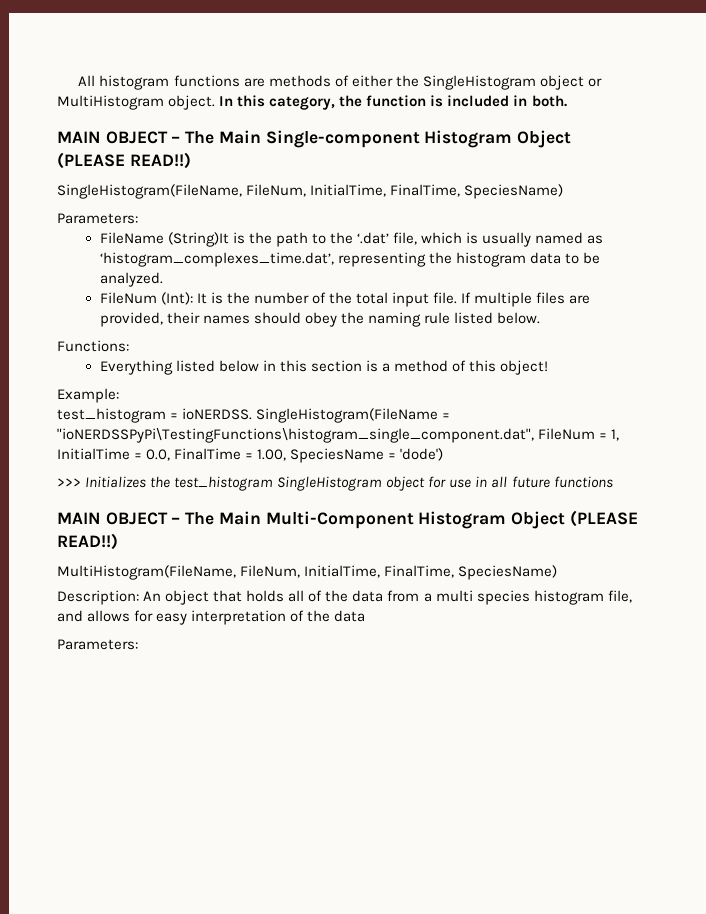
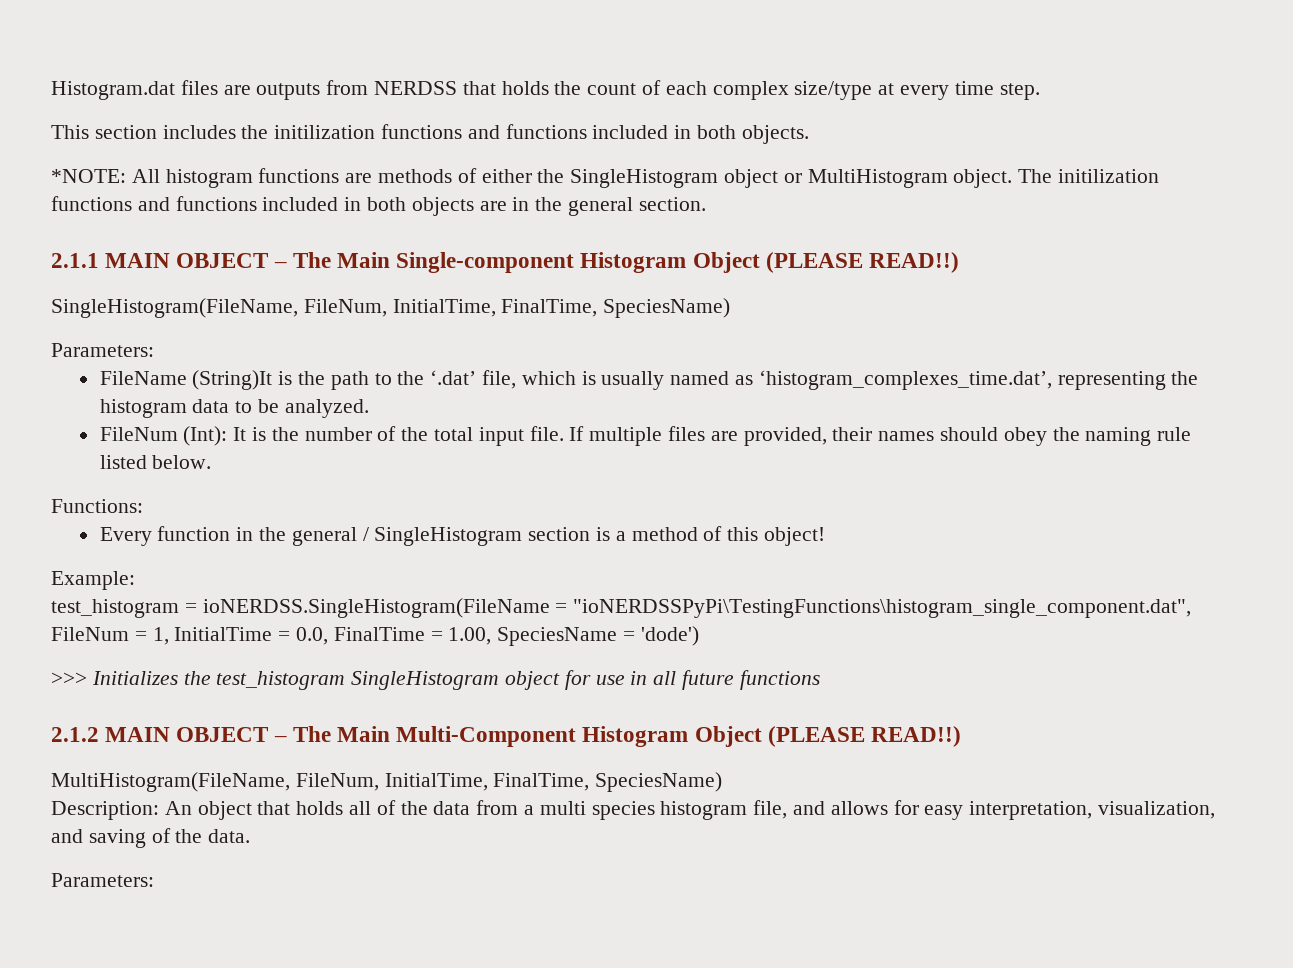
- All histogram functions are methods of either the SingleHistogram object or MultiHistogram object.
+ Histogram.dat files are outputs from NERDSS that holds the count of each complex size/type at every time step.
+ This section includes the initilization functions and functions included in both objects.
+ *NOTE: All histogram functions are methods of either the SingleHistogram object or MultiHistogram object.
- In this category, the function is included in both.
- MAIN OBJECT – The Main Single-component Histogram Object (PLEASE READ!!)
+ The initilization functions and functions included in both objects are in the general section.
+ 2.1.1 MAIN OBJECT – The Main Single-component Histogram Object (PLEASE READ!!)
- Everything listed below in this section is a method of this object!
+ Every function in the general / SingleHistogram section is a method of this object!
- test_histogram = ioNERDSS. SingleHistogram(FileName = "ioNERDSSPyPi\TestingFunctions\histogram_single_component.dat", FileNum = 1, InitialTime = 0.0, FinalTime = 1.00, SpeciesName = 'dode')
+ test_histogram = ioNERDSS.SingleHistogram(FileName = "ioNERDSSPyPi\TestingFunctions\histogram_single_component.dat", FileNum = 1, InitialTime = 0.0, FinalTime = 1.00, SpeciesName = 'dode')
- MAIN OBJECT – The Main Multi-Component Histogram Object (PLEASE READ!!)
+ 2.1.2 MAIN OBJECT – The Main Multi-Component Histogram Object (PLEASE READ!!)
- Description: An object that holds all of the data from a multi species histogram file, and allows for easy interpretation of the data
+ Description: An object that holds all of the data from a multi species histogram file, and allows for easy interpretation, visualization, and saving of the data.

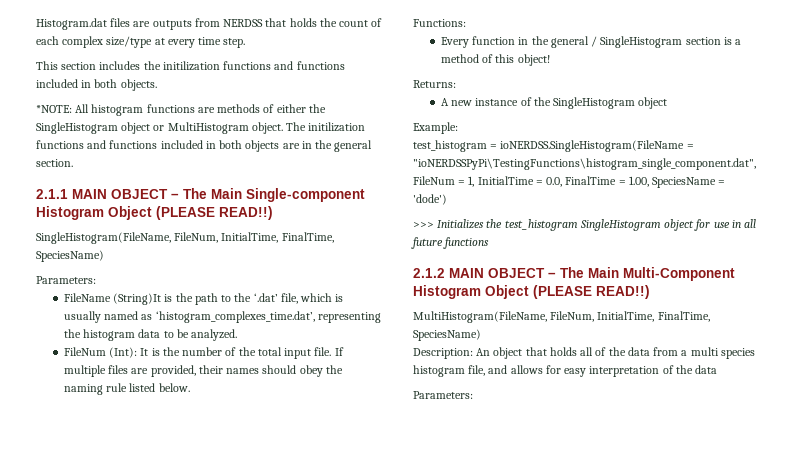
+ Returns:
+ A new instance of the SingleHistogram object
- Description: An object that holds all of the data from a multi species histogram file, and allows for easy interpretation, visualization, and saving of the data.
+ Description: An object that holds all of the data from a multi species histogram file, and allows for easy interpretation of the data

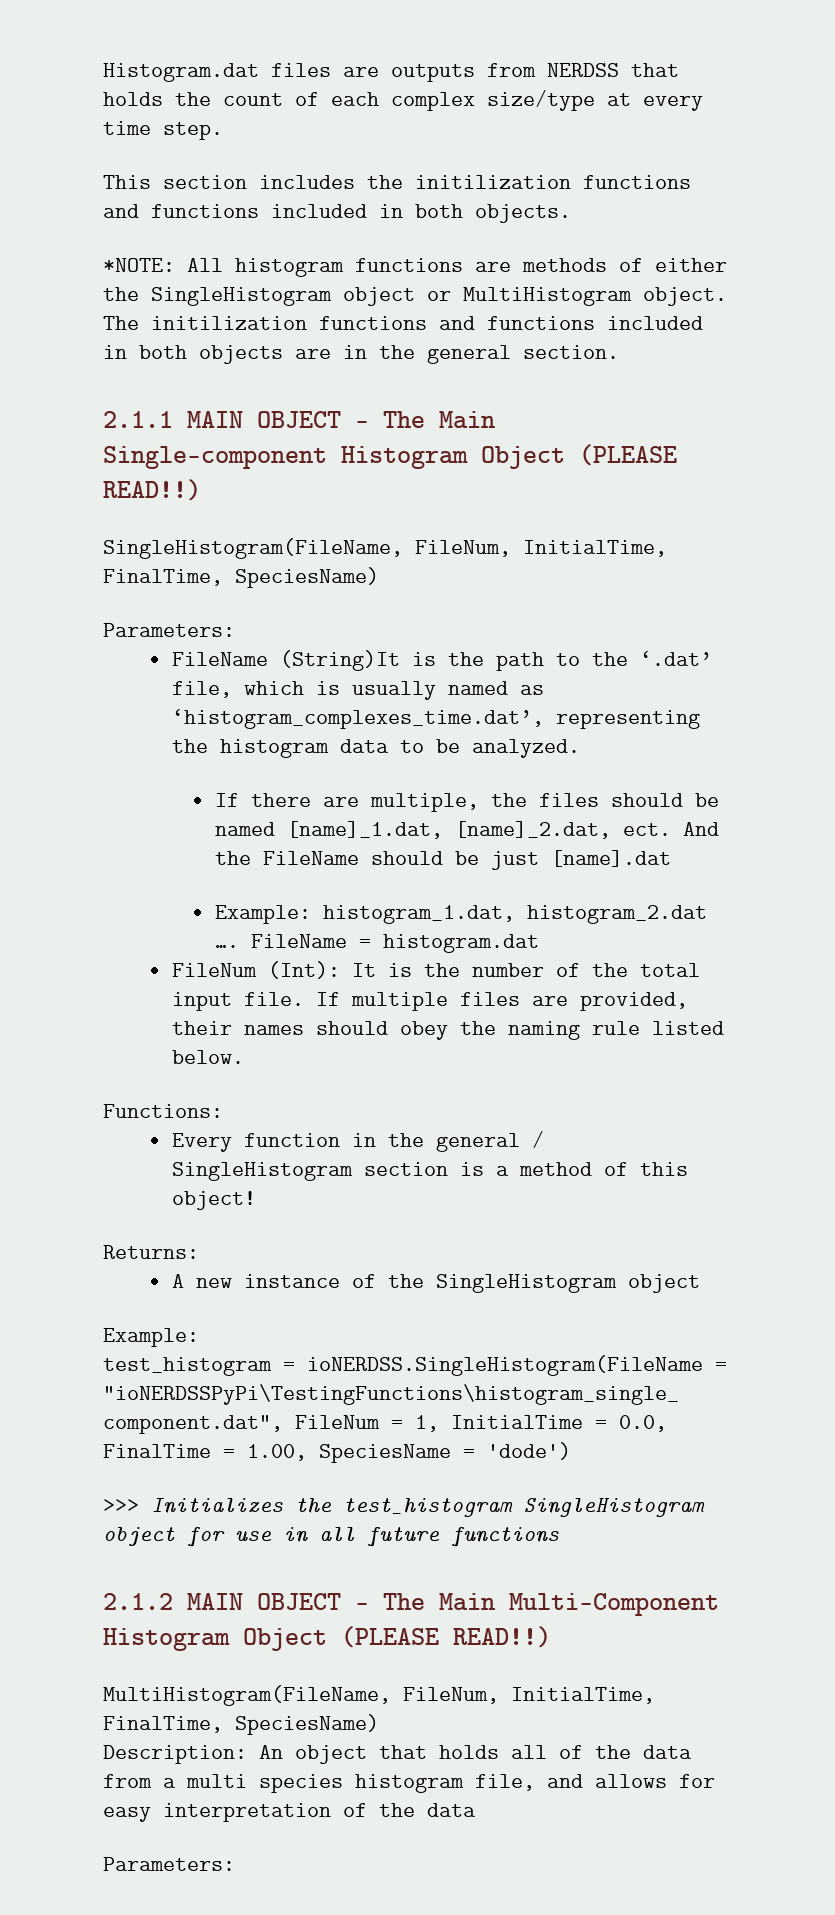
+ If there are multiple, the files should be named [name]_1.dat, [name]_2.dat, ect. And the FileName should be just [name].dat
+ Example: histogram_1.dat, histogram_2.dat …. FileName = histogram.dat

